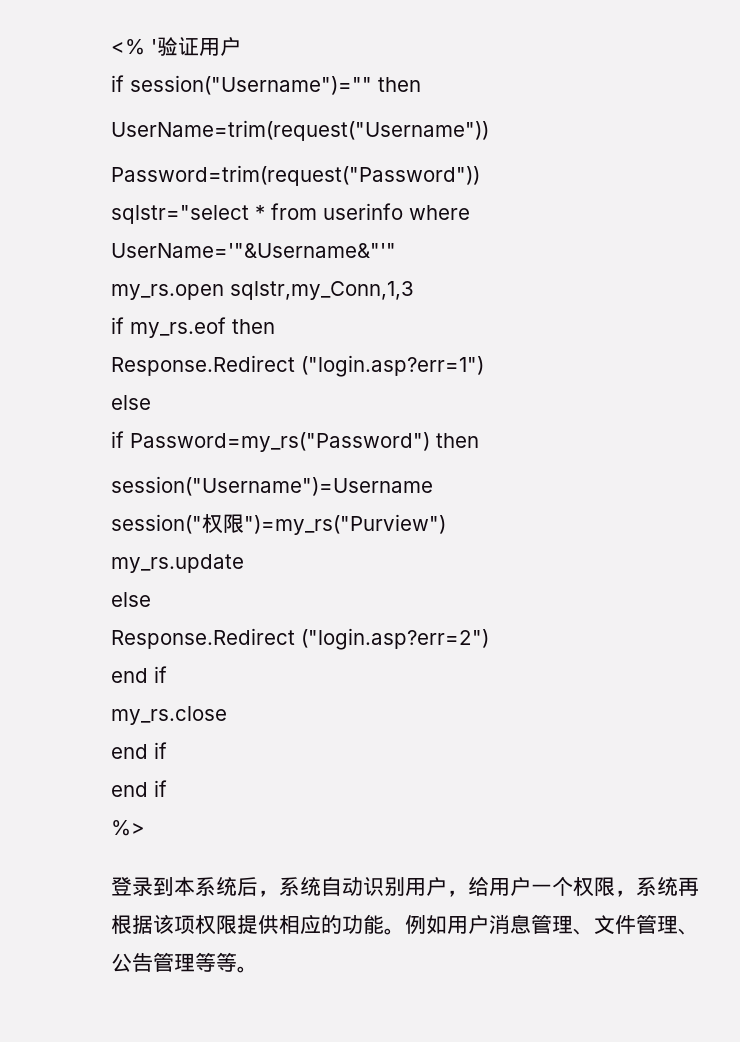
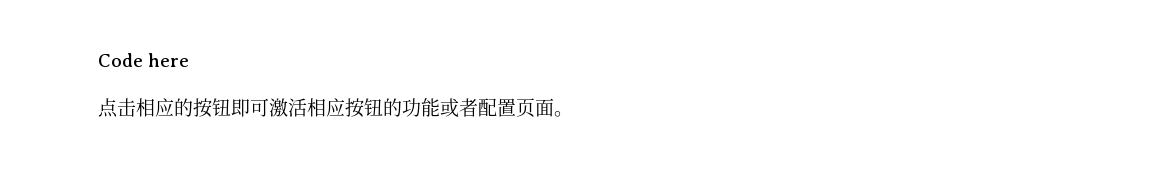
- <% '验证用户
- if session("Username")="" then
- UserName=trim(request("Username"))
- Password=trim(request("Password"))
- sqlstr="select * from userinfo where UserName='"&Username&"'"
- my_rs.open sqlstr,my_Conn,1,3
- if my_rs.eof then
- Response.Redirect ("login.asp?err=1")
- else
- if Password=my_rs("Password") then
- session("Username")=Username
- session("权限")=my_rs("Purview")
- my_rs.update
- else
- Response.Redirect ("login.asp?err=2")
- end if
- my_rs.close
- end if
- end if
- %>
- 登录到本系统后，系统自动识别用户，给用户一个权限，系统再根据该项权限提供相应的功能。例如用户消息管理、文件管理、公告管理等等。
+ Code here
+ 点击相应的按钮即可激活相应按钮的功能或者配置页面。

